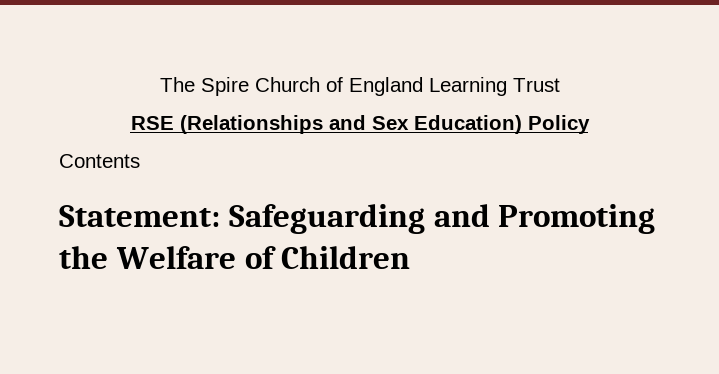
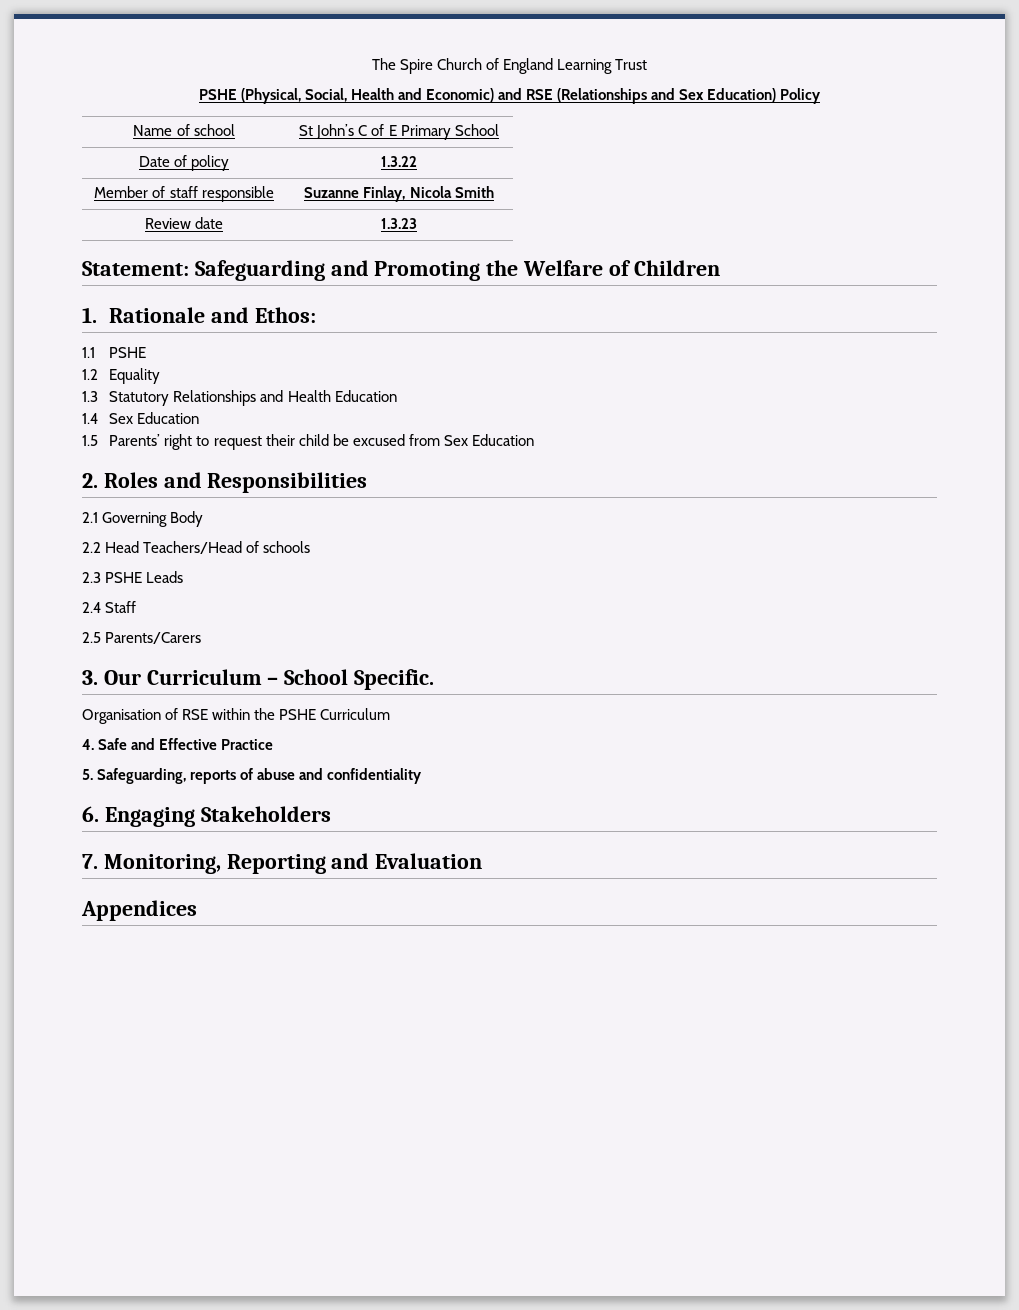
- RSE (Relationships and Sex Education) Policy
+ PSHE (Physical, Social, Health and Economic) and RSE (Relationships and Sex Education) Policy
- Contents
+ Name of school | St John’s C of E Primary School
+ Date of policy | 1.3.22
+ Member of staff responsible | Suzanne Finlay, Nicola Smith
+ Review date | 1.3.23
+ 1. Rationale and Ethos:
+ 1.1 PSHE
+ 1.2 Equality
+ 1.3 Statutory Relationships and Health Education
+ 1.4 Sex Education
+ 1.5 Parents’ right to request their child be excused from Sex Education
+ 2. Roles and Responsibilities
+ 2.1 Governing Body
+ 2.2 Head Teachers/Head of schools
+ 2.3 PSHE Leads
+ 2.4 Staff
+ 2.5 Parents/Carers
+ 3. Our Curriculum – School Specific.
+ Organisation of RSE within the PSHE Curriculum
+ 4. Safe and Effective Practice
+ 5. Safeguarding, reports of abuse and confidentiality
+ 6. Engaging Stakeholders
+ 7. Monitoring, Reporting and Evaluation
+ Appendices

